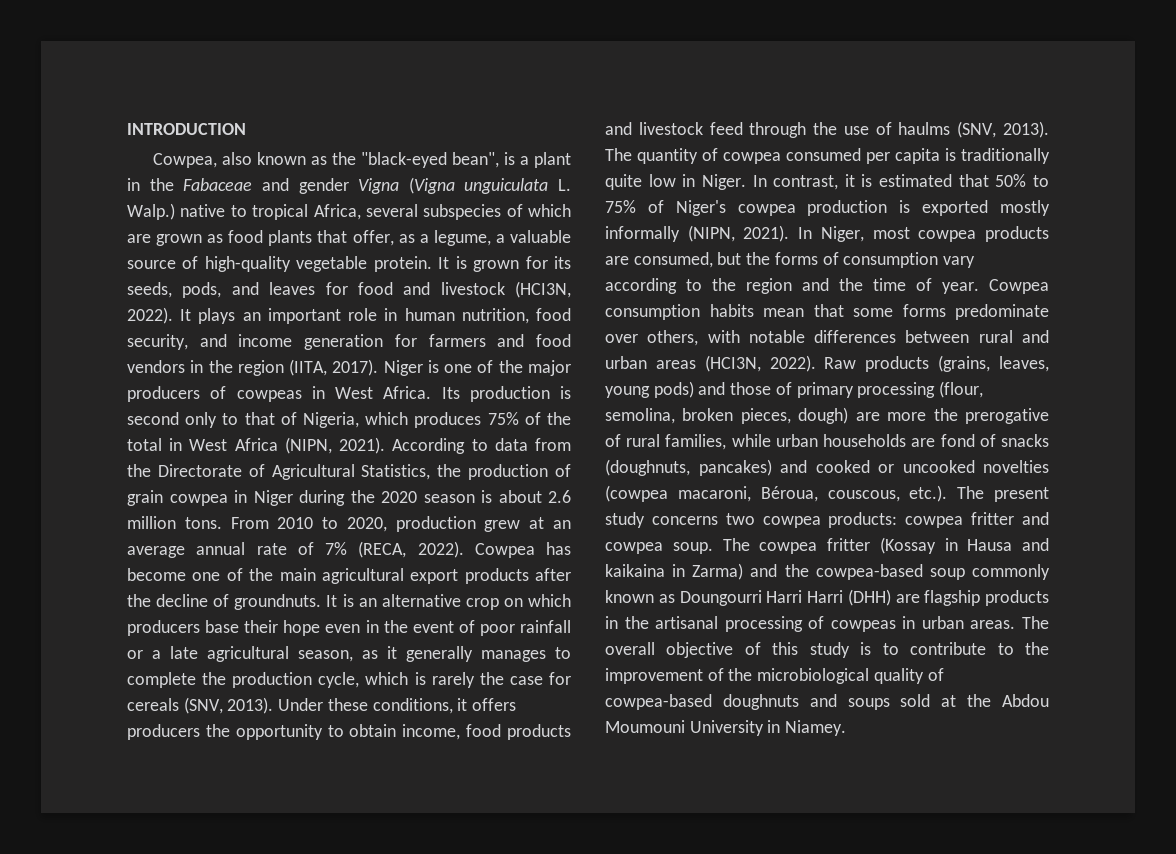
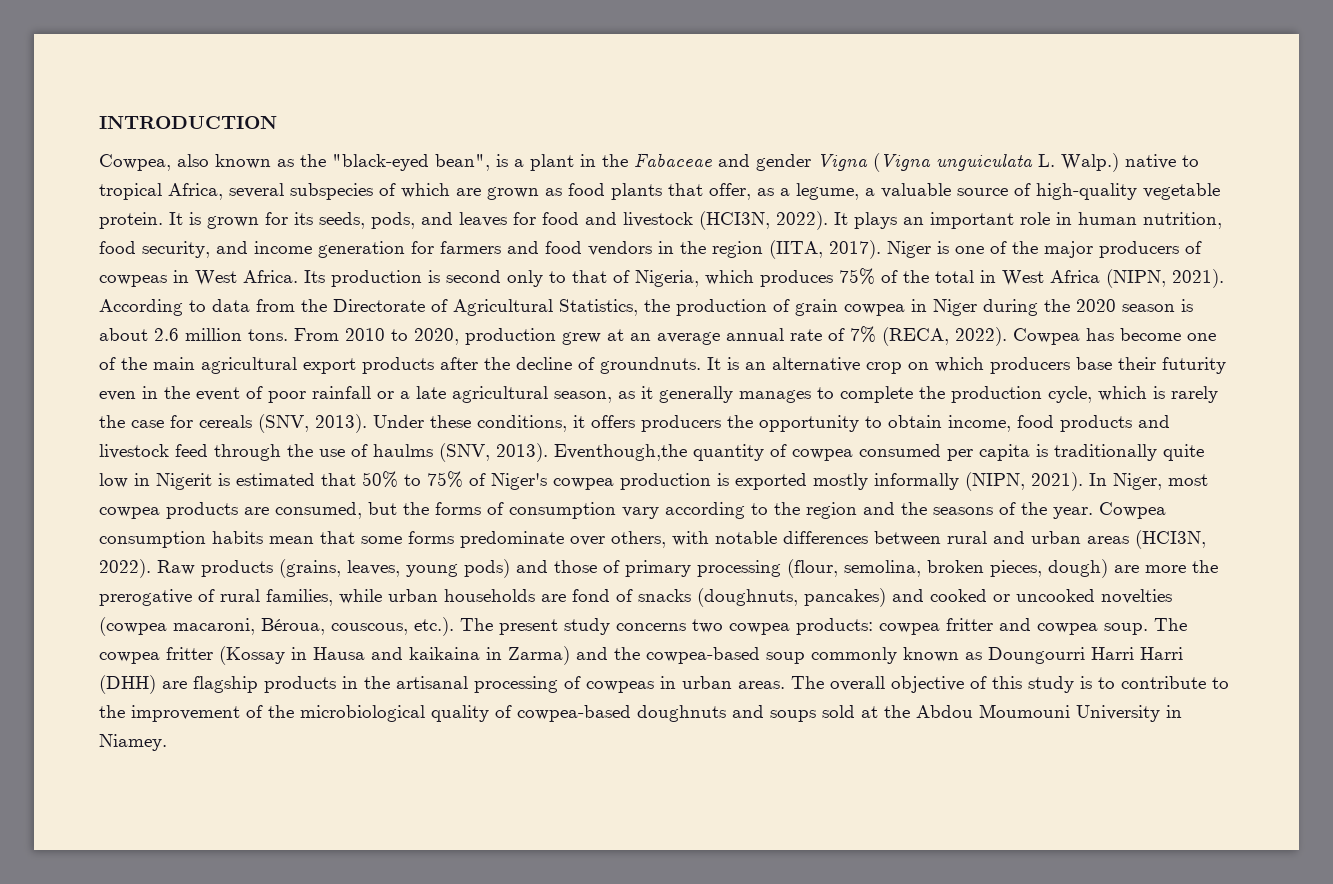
- It is an alternative crop on which producers base their hope even in the event of poor rainfall or a late agricultural season, as it generally manages to complete the production cycle, which is rarely the case for cereals (SNV, 2013).
+ It is an alternative crop on which producers base their futurity even in the event of poor rainfall or a late agricultural season, as it generally manages to complete the production cycle, which is rarely the case for cereals (SNV, 2013).
- The quantity of cowpea consumed per capita is traditionally quite low in Niger. In contrast, it is estimated that 50% to 75% of Niger's cowpea production is exported mostly informally (NIPN, 2021).
+ Eventhough,the quantity of cowpea consumed per capita is traditionally quite low in Nigerit is estimated that 50% to 75% of Niger's cowpea production is exported mostly informally (NIPN, 2021).
- In Niger, most cowpea products are consumed, but the forms of consumption vary according to the region and the time of year.
+ In Niger, most cowpea products are consumed, but the forms of consumption vary according to the region and the seasons of the year.

